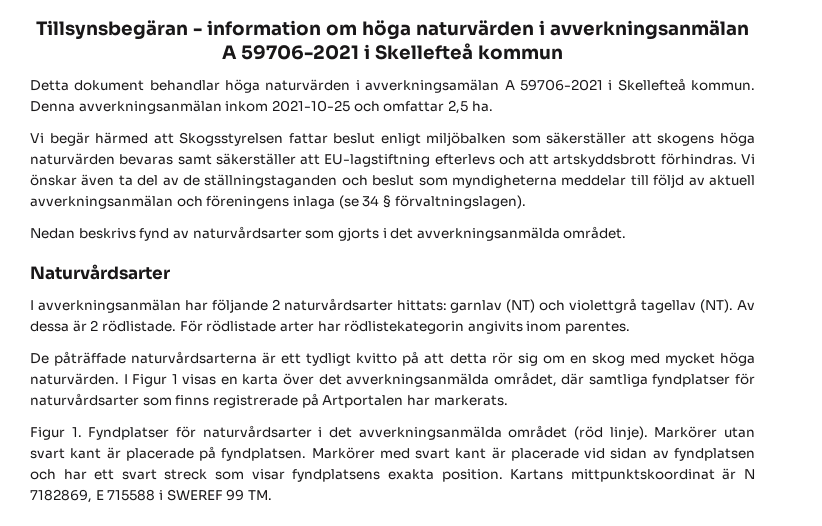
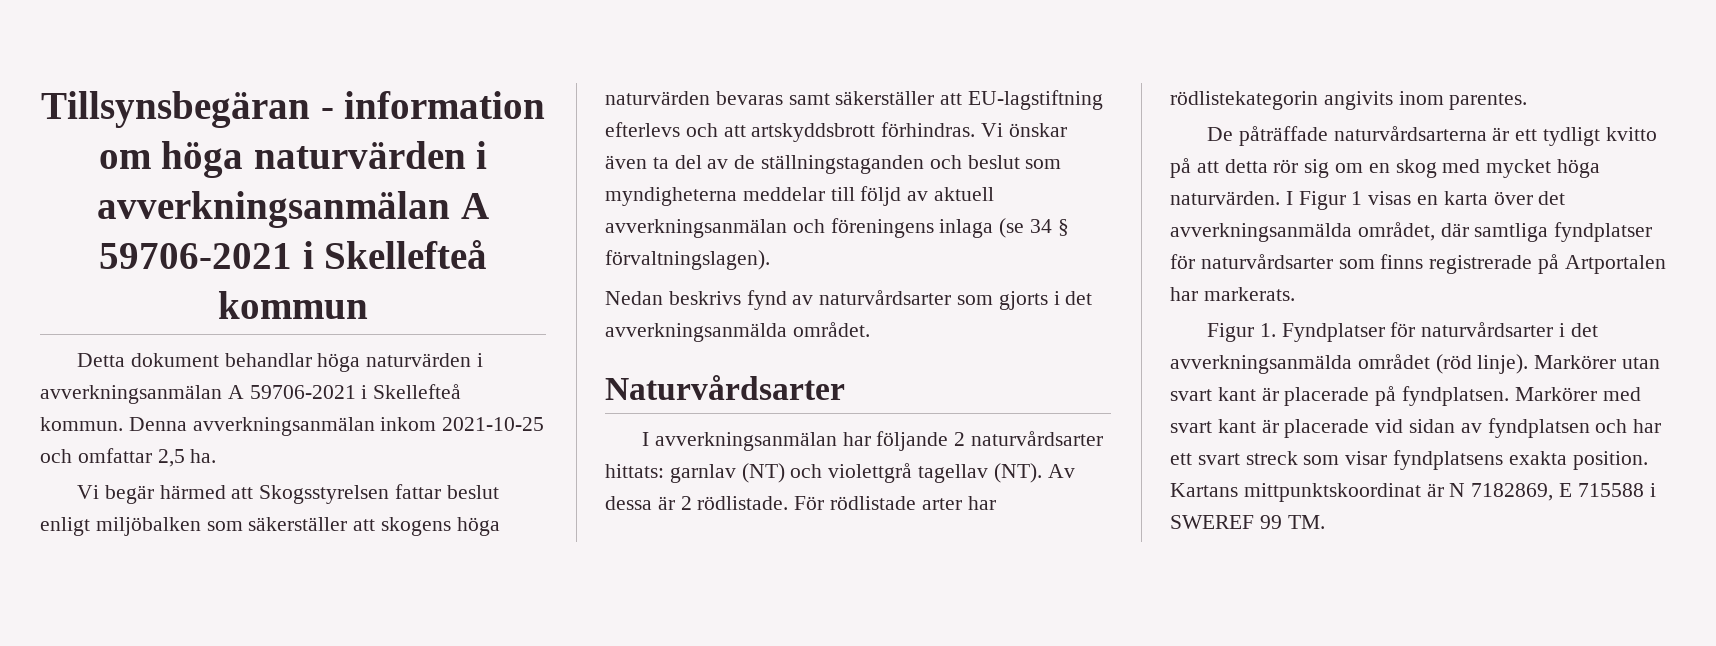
- Detta dokument behandlar höga naturvärden i avverkningsamälan A 59706-2021 i Skellefteå kommun.
+ Detta dokument behandlar höga naturvärden i avverkningsanmälan A 59706-2021 i Skellefteå kommun.

